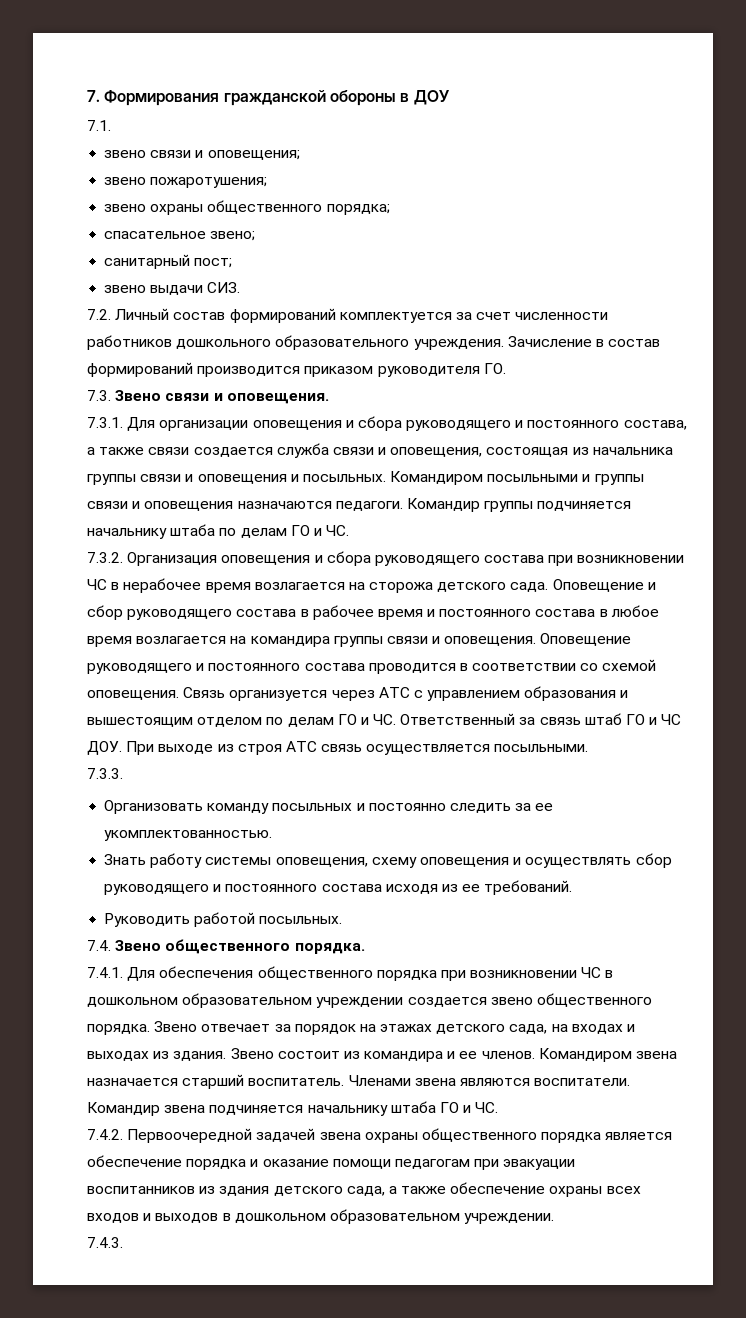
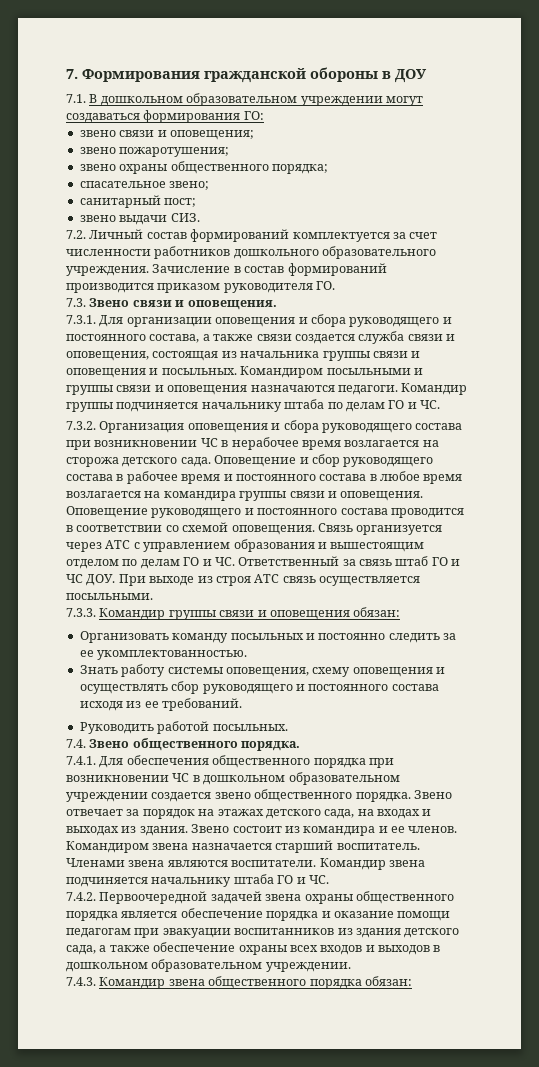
- 7.1.
+ 7.1. В дошкольном образовательном учреждении могут создаваться формирования ГО:
- 7.3.3.
+ 7.3.3. Командир группы связи и оповещения обязан:
- 7.4.3.
+ 7.4.3. Командир звена общественного порядка обязан:

